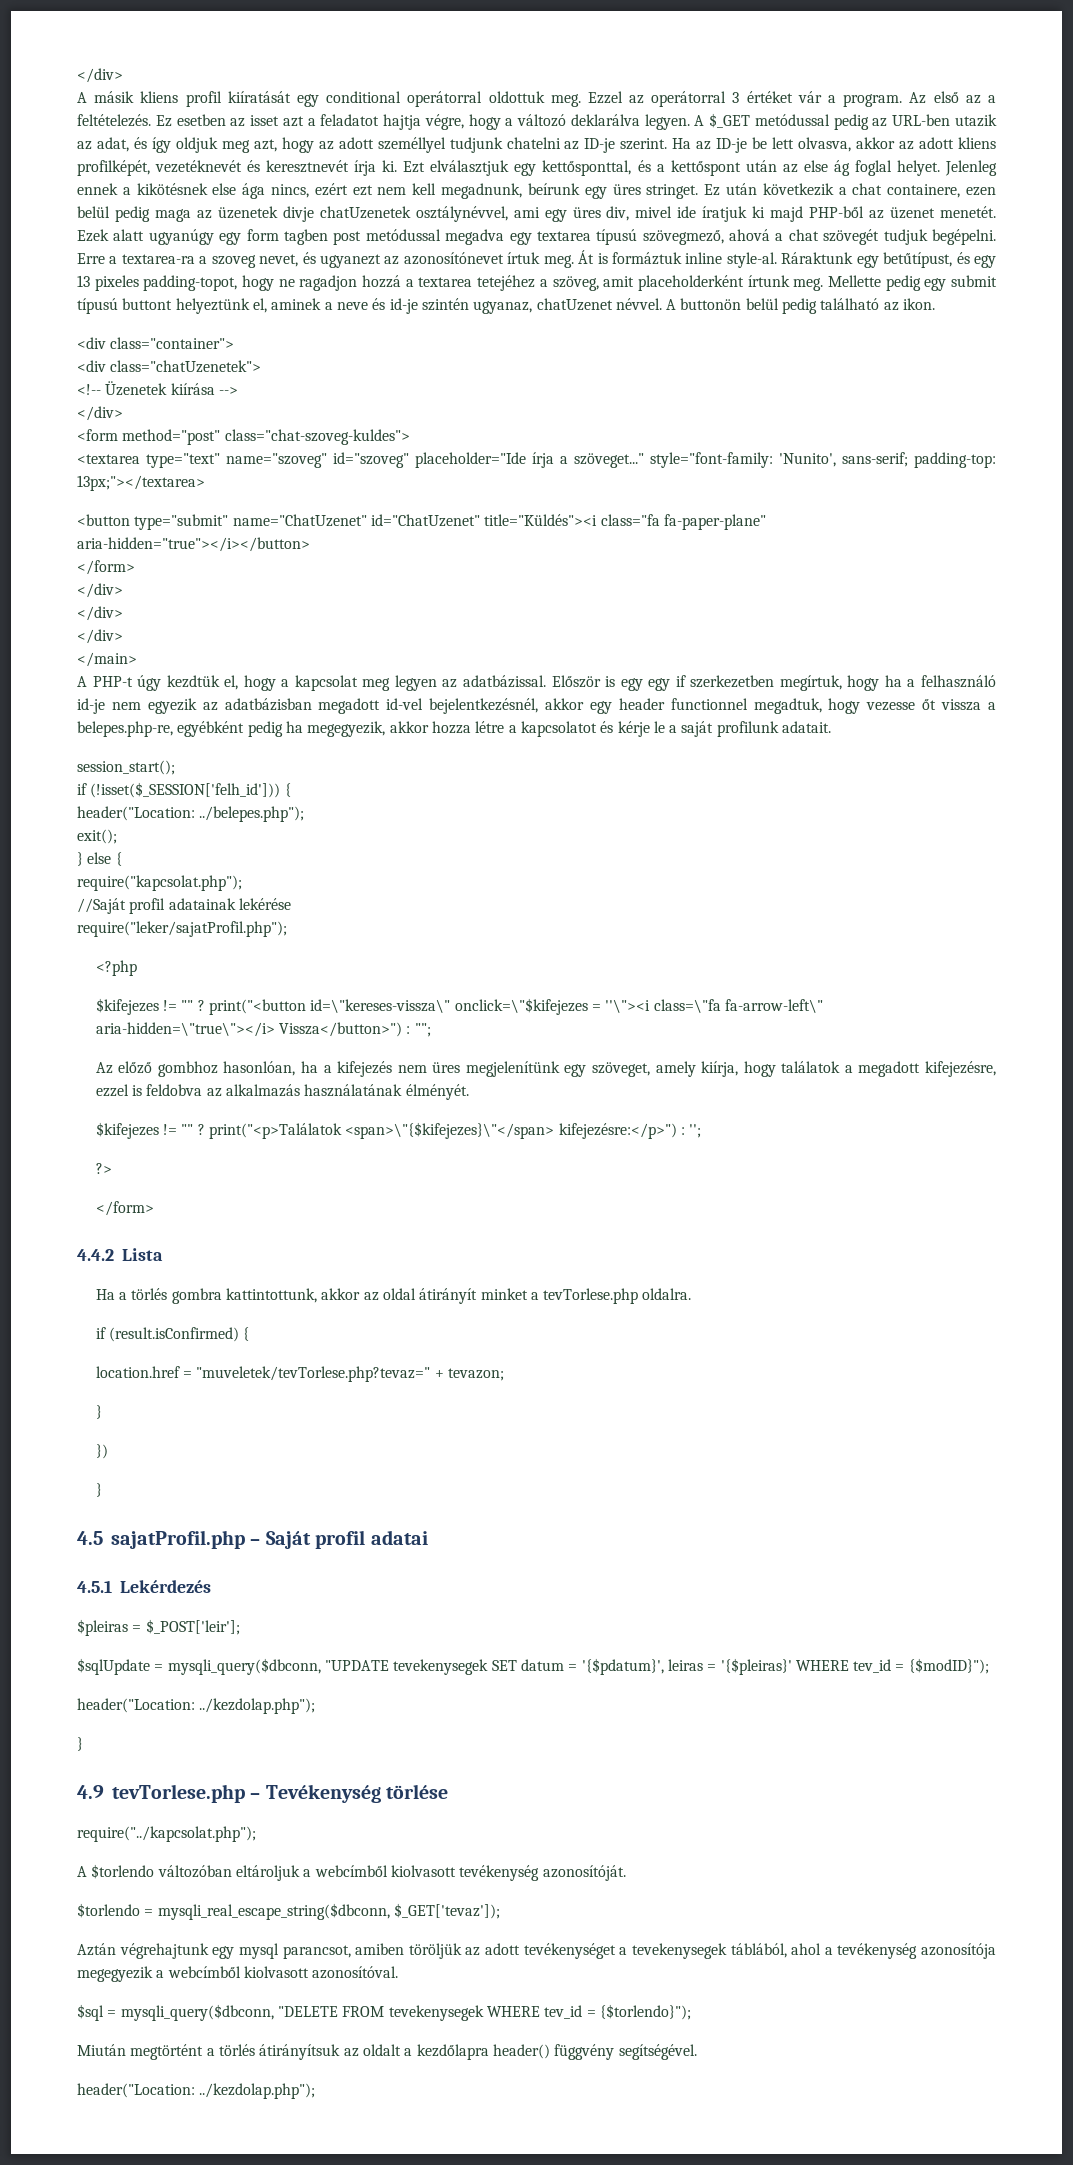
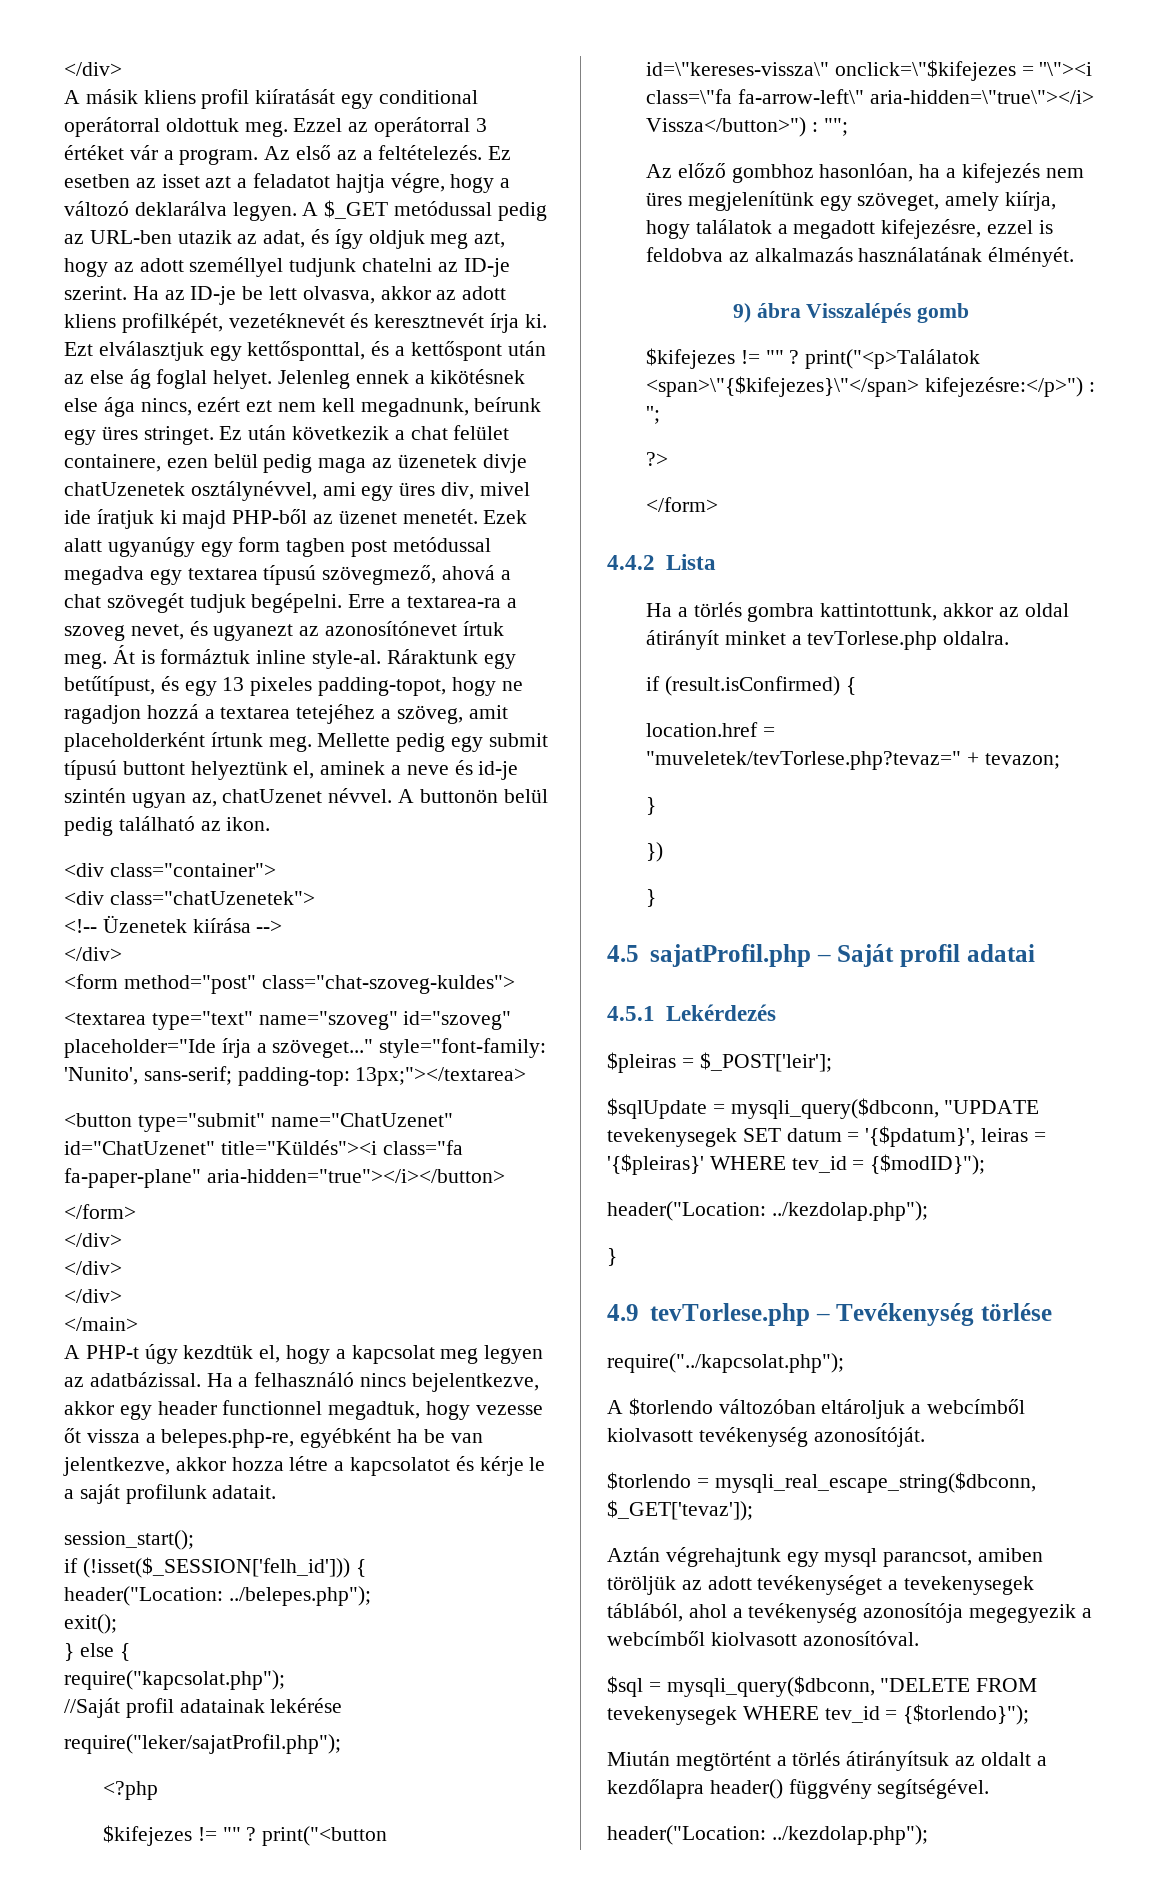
- Ez után következik a chat containere, ezen belül pedig maga az üzenetek divje chatUzenetek osztálynévvel, ami egy üres div, mivel ide íratjuk ki majd PHP-ből az üzenet menetét.
+ Ez után következik a chat felület containere, ezen belül pedig maga az üzenetek divje chatUzenetek osztálynévvel, ami egy üres div, mivel ide íratjuk ki majd PHP-ből az üzenet menetét.
- Mellette pedig egy submit típusú buttont helyeztünk el, aminek a neve és id-je szintén ugyanaz, chatUzenet névvel.
+ Mellette pedig egy submit típusú buttont helyeztünk el, aminek a neve és id-je szintén ugyan az, chatUzenet névvel.
- Először is egy egy if szerkezetben megírtuk, hogy ha a felhasználó id-je nem egyezik az adatbázisban megadott id-vel bejelentkezésnél, akkor egy header functionnel megadtuk, hogy vezesse őt vissza a belepes.php-re, egyébként pedig ha megegyezik, akkor hozza létre a kapcsolatot és kérje le a saját profilunk adatait.
+ Ha a felhasználó nincs bejelentkezve, akkor egy header functionnel megadtuk, hogy vezesse őt vissza a belepes.php-re, egyébként ha be van jelentkezve, akkor hozza létre a kapcsolatot és kérje le a saját profilunk adatait.
+ 9) ábra Visszalépés gomb

